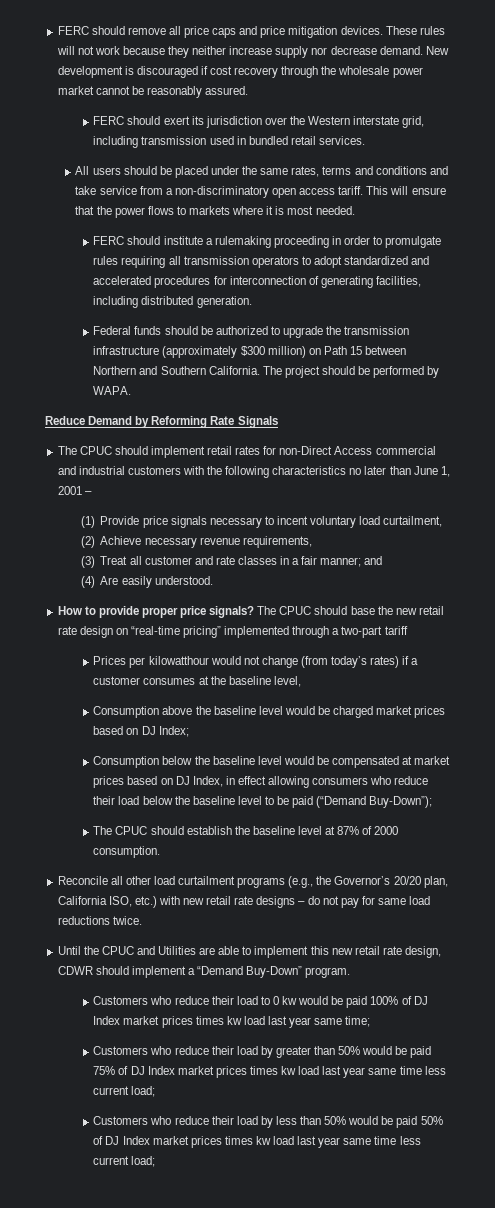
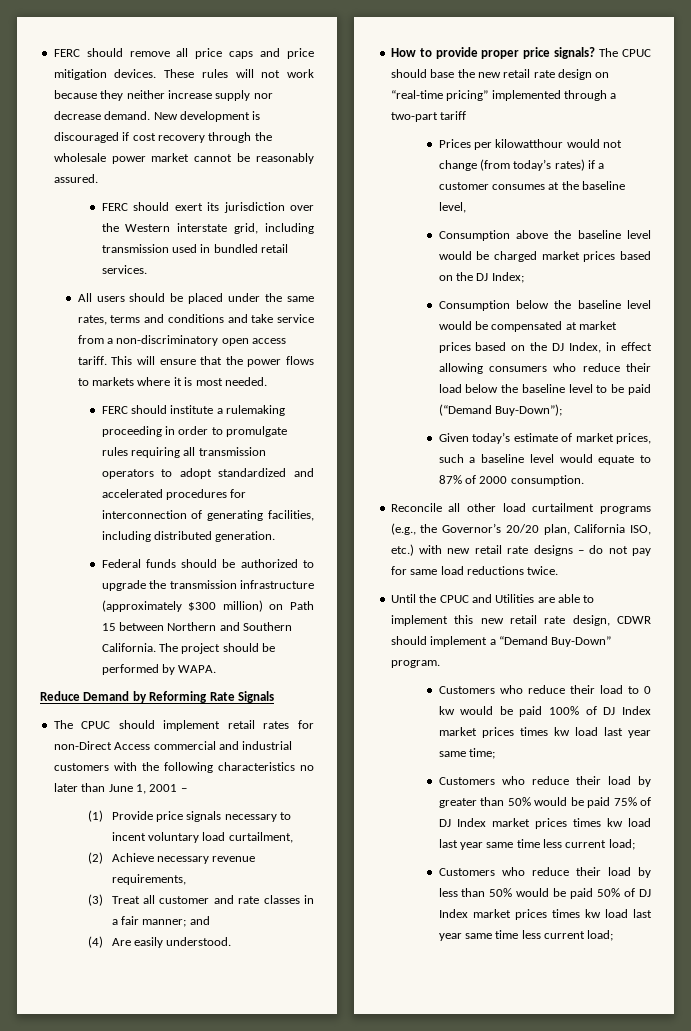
- Consumption above the baseline level would be charged market prices based on DJ Index;
+ Consumption above the baseline level would be charged market prices based on the DJ Index;
- Consumption below the baseline level would be compensated at market prices based on DJ Index, in effect allowing consumers who reduce their load below the baseline level to be paid (“Demand Buy-Down”);
+ Consumption below the baseline level would be compensated at market prices based on the DJ Index, in effect allowing consumers who reduce their load below the baseline level to be paid (“Demand Buy-Down”);
- The CPUC should establish the baseline level at 87% of 2000 consumption.
+ Given today’s estimate of market prices, such a baseline level would equate to 87% of 2000 consumption.

